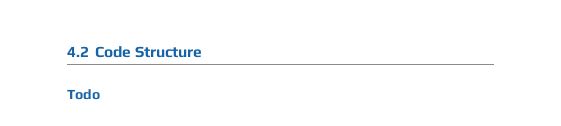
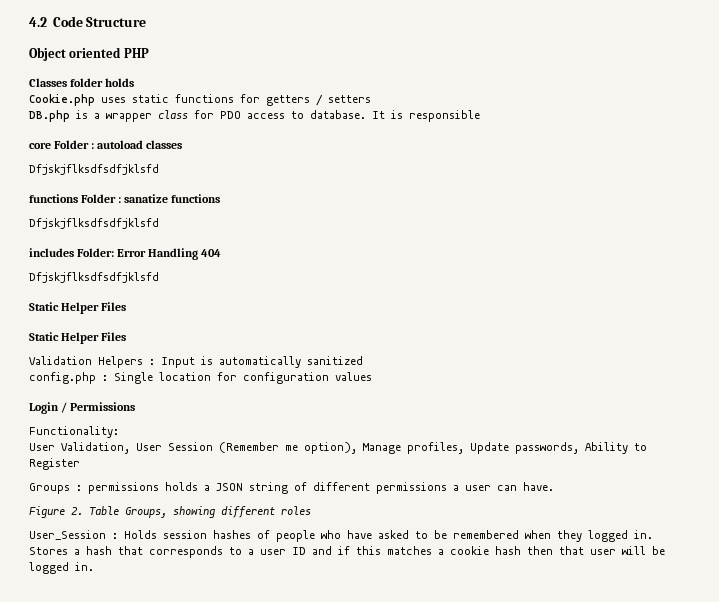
- Todo
+ Object oriented PHP
+ Classes folder holds
+ Cookie.php uses static functions for getters / setters
+ DB.php is a wrapper class for PDO access to database. It is responsible
+ core Folder : autoload classes
+ Dfjskjflksdfsdfjklsfd
+ functions Folder : sanatize functions
+ Dfjskjflksdfsdfjklsfd
+ includes Folder: Error Handling 404
+ Dfjskjflksdfsdfjklsfd
+ Static Helper Files
+ Static Helper Files
+ Validation Helpers : Input is automatically sanitized
+ config.php : Single location for configuration values
+ Login / Permissions
+ Functionality:
+ User Validation, User Session (Remember me option), Manage profiles, Update passwords, Ability to Register
+ Groups : permissions holds a JSON string of different permissions a user can have.
+ Figure 2. Table Groups, showing different roles
+ User_Session : Holds session hashes of people who have asked to be remembered when they logged in. Stores a hash that corresponds to a user ID and if this matches a cookie hash then that user will be logged in.

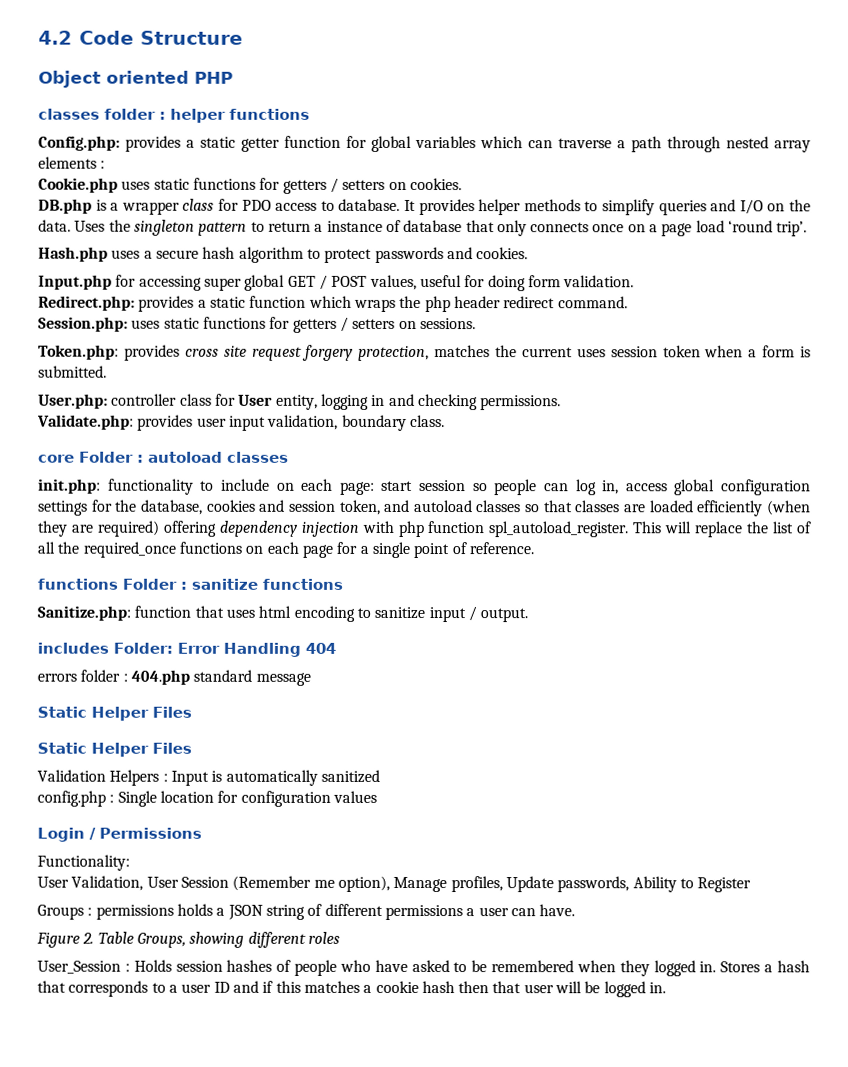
- Classes folder holds
+ classes folder : helper functions
+ Config.php: provides a static getter function for global variables which can traverse a path through nested array elements :
- Cookie.php uses static functions for getters / setters
+ Cookie.php uses static functions for getters / setters on cookies.
- It is responsible
+ It provides helper methods to simplify queries and I/O on the data. Uses the singleton pattern to return a instance of database that only connects once on a page load ‘round trip’.
+ Hash.php uses a secure hash algorithm to protect passwords and cookies.
+ Input.php for accessing super global GET / POST values, useful for doing form validation.
+ Redirect.php: provides a static function which wraps the php header redirect command.
+ Session.php: uses static functions for getters / setters on sessions.
+ Token.php: provides cross site request forgery protection, matches the current uses session token when a form is submitted.
+ User.php: controller class for User entity, logging in and checking permissions.
+ Validate.php: provides user input validation, boundary class.
  core Folder : autoload classes
- Dfjskjflksdfsdfjklsfd
+ init.php: functionality to include on each page: start session so people can log in, access global configuration settings for the database, cookies and session token, and autoload classes so that classes are loaded efficiently (when they are required) offering dependency injection with php function spl_autoload_register. This will replace the list of all the required_once functions on each page for a single point of reference.
- functions Folder : sanatize functions
- Dfjskjflksdfsdfjklsfd
+ functions Folder : sanitize functions
+ Sanitize.php: function that uses html encoding to sanitize input / output.
  includes Folder: Error Handling 404
- Dfjskjflksdfsdfjklsfd
+ errors folder : 404.php standard message

